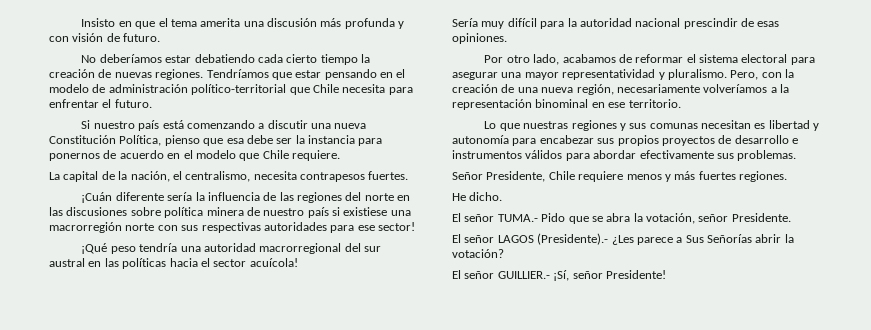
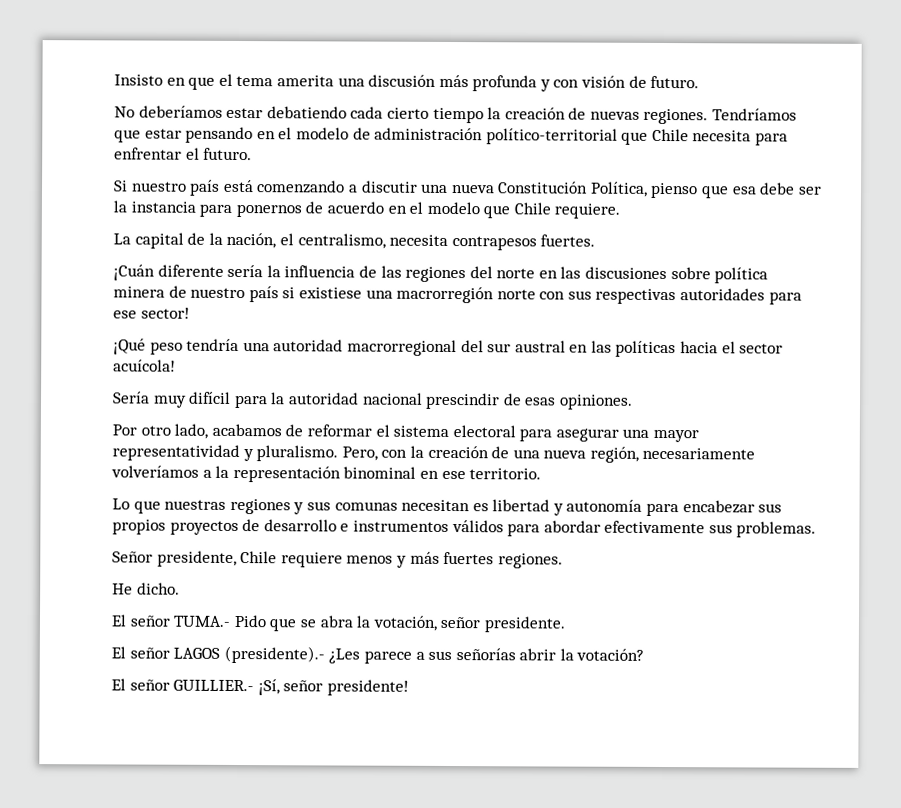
- Señor Presidente, Chile requiere menos y más fuertes regiones.
+ Señor presidente, Chile requiere menos y más fuertes regiones.
- El señor TUMA.- Pido que se abra la votación, señor Presidente.
+ El señor TUMA.- Pido que se abra la votación, señor presidente.
- El señor LAGOS (Presidente).- ¿Les parece a Sus Señorías abrir la votación?
+ El señor LAGOS (presidente).- ¿Les parece a sus señorías abrir la votación?
- El señor GUILLIER.- ¡Sí, señor Presidente!
+ El señor GUILLIER.- ¡Sí, señor presidente!

